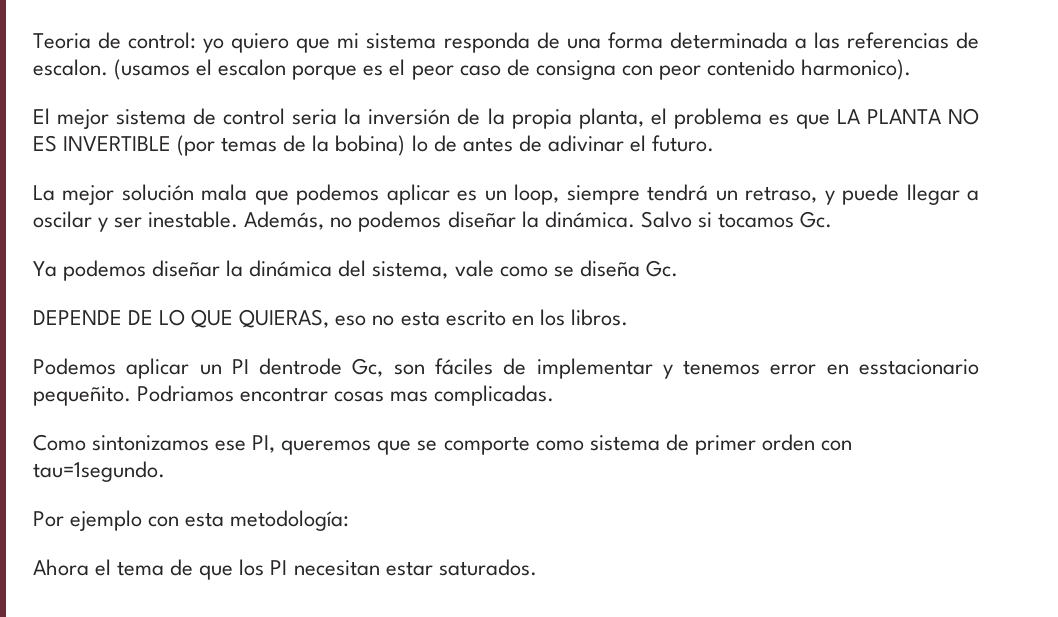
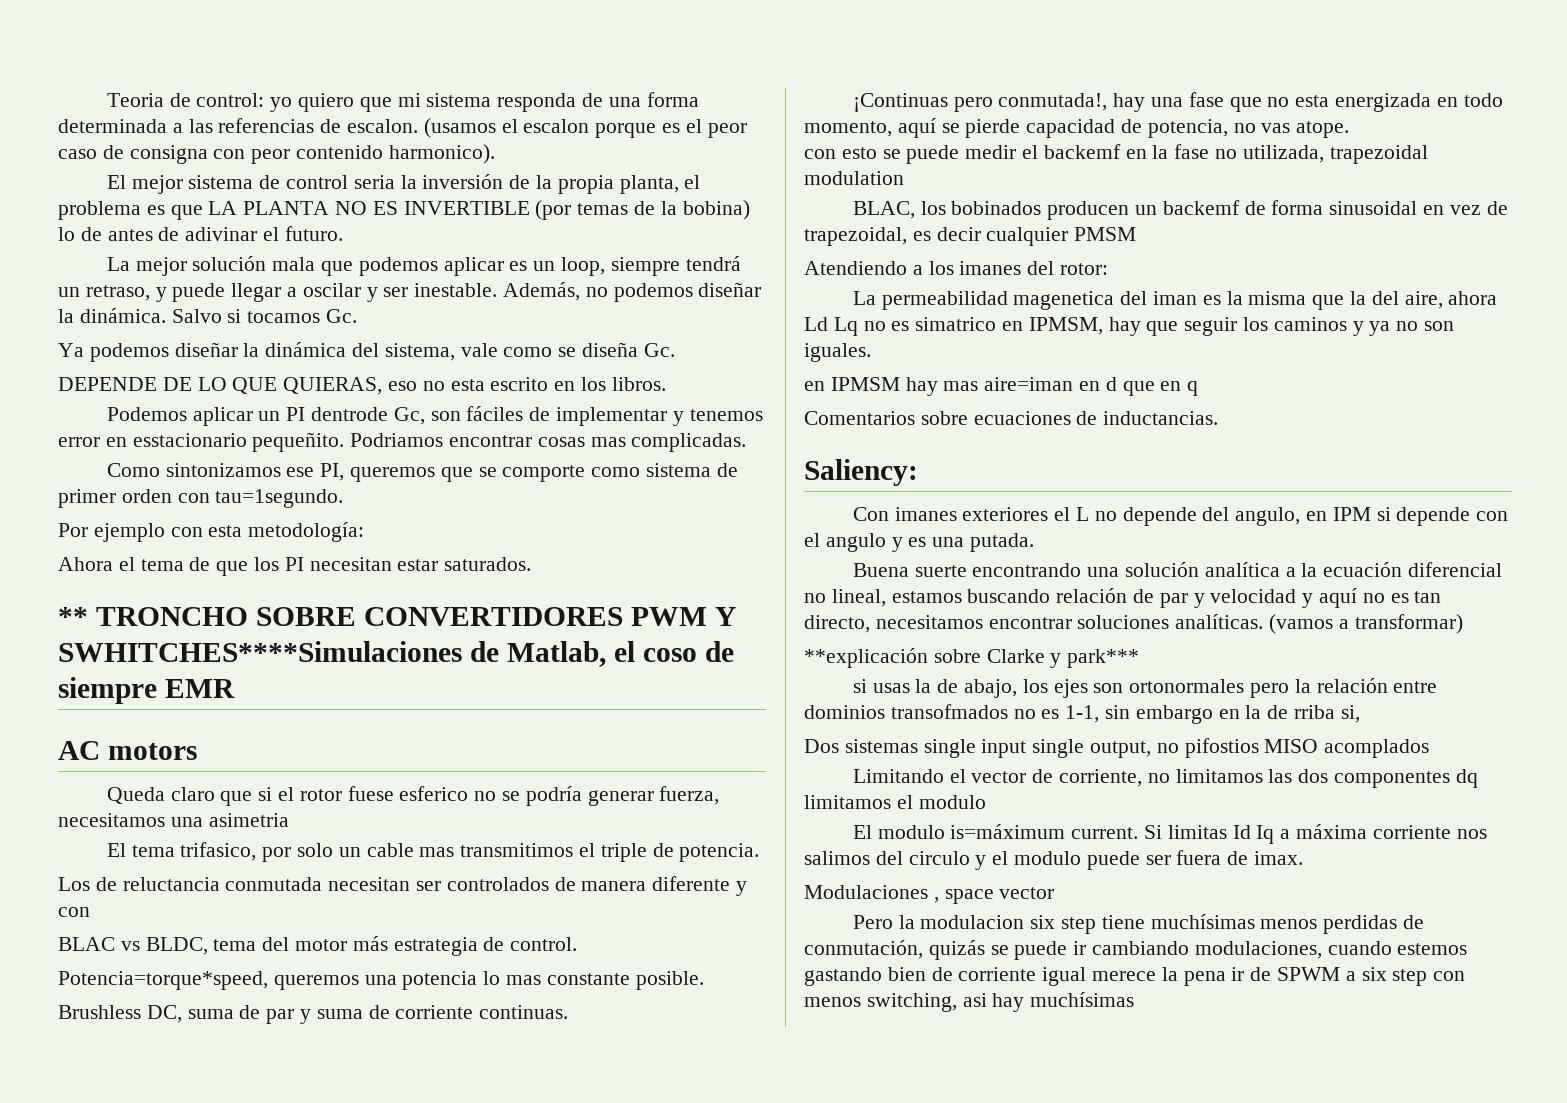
+ ** TRONCHO SOBRE CONVERTIDORES PWM Y SWHITCHES****Simulaciones de Matlab, el coso de siempre EMR
+ AC motors
+ Queda claro que si el rotor fuese esferico no se podría generar fuerza, necesitamos una asimetria
+ El tema trifasico, por solo un cable mas transmitimos el triple de potencia.
+ Los de reluctancia conmutada necesitan ser controlados de manera diferente y con
+ BLAC vs BLDC, tema del motor más estrategia de control.
+ Potencia=torque*speed, queremos una potencia lo mas constante posible.
+ Brushless DC, suma de par y suma de corriente continuas.
+ ¡Continuas pero conmutada!, hay una fase que no esta energizada en todo momento, aquí se pierde capacidad de potencia, no vas atope.
+ con esto se puede medir el backemf en la fase no utilizada, trapezoidal modulation
+ BLAC, los bobinados producen un backemf de forma sinusoidal en vez de trapezoidal, es decir cualquier PMSM
+ Atendiendo a los imanes del rotor:
+ La permeabilidad magenetica del iman es la misma que la del aire, ahora Ld Lq no es simatrico en IPMSM, hay que seguir los caminos y ya no son iguales.
+ en IPMSM hay mas aire=iman en d que en q
+ Comentarios sobre ecuaciones de inductancias.
+ Saliency:
+ Con imanes exteriores el L no depende del angulo, en IPM si depende con el angulo y es una putada.
+ Buena suerte encontrando una solución analítica a la ecuación diferencial no lineal, estamos buscando relación de par y velocidad y aquí no es tan directo, necesitamos encontrar soluciones analíticas. (vamos a transformar)
+ **explicación sobre Clarke y park***
+ si usas la de abajo, los ejes son ortonormales pero la relación entre dominios transofmados no es 1-1, sin embargo en la de rriba si,
+ Dos sistemas single input single output, no pifostios MISO acomplados
+ Limitando el vector de corriente, no limitamos las dos componentes dq limitamos el modulo
+ El modulo is=máximum current. Si limitas Id Iq a máxima corriente nos salimos del circulo y el modulo puede ser fuera de imax.
+ Modulaciones , space vector
+ Pero la modulacion six step tiene muchísimas menos perdidas de conmutación, quizás se puede ir cambiando modulaciones, cuando estemos gastando bien de corriente igual merece la pena ir de SPWM a six step con menos switching, asi hay muchísimas

